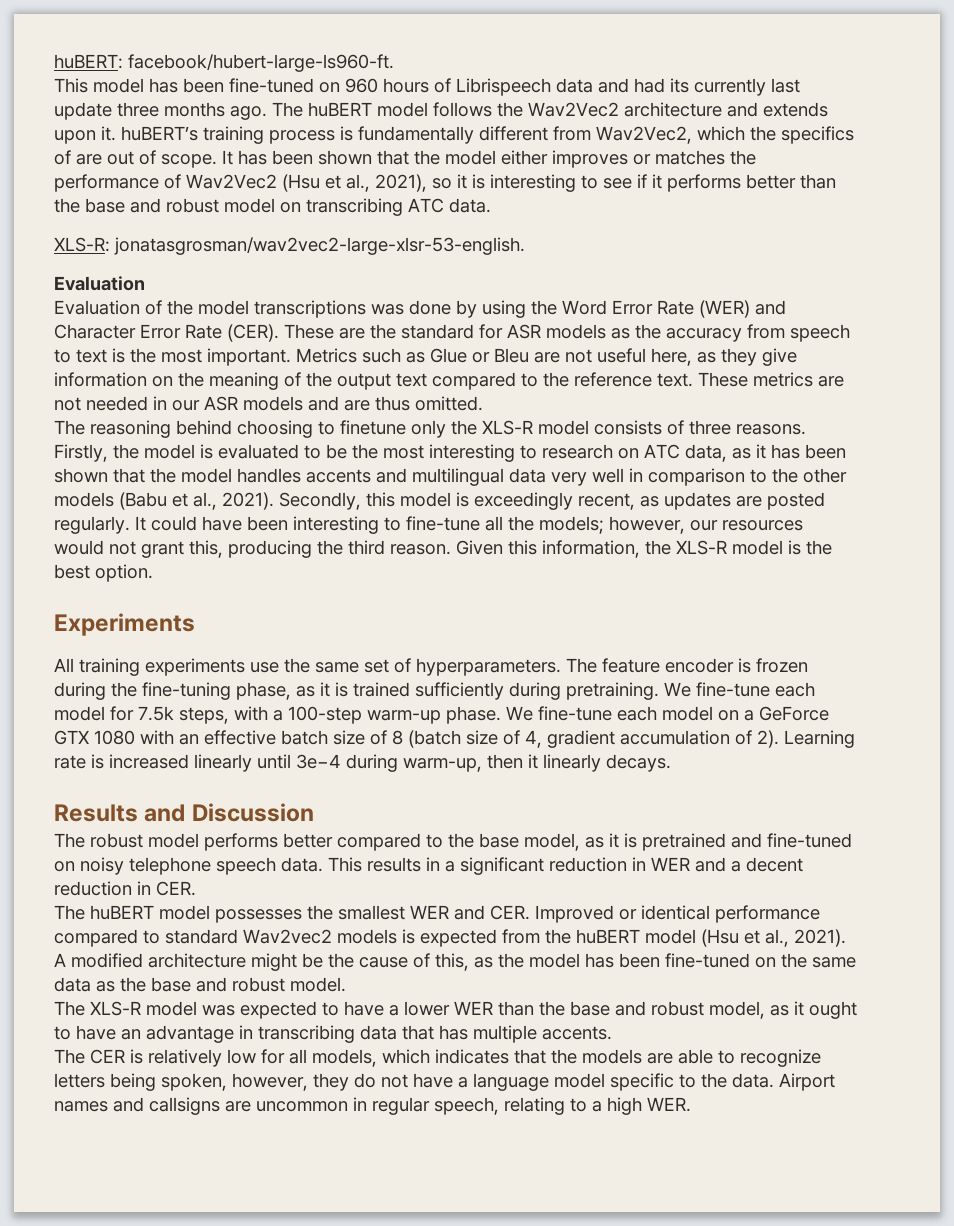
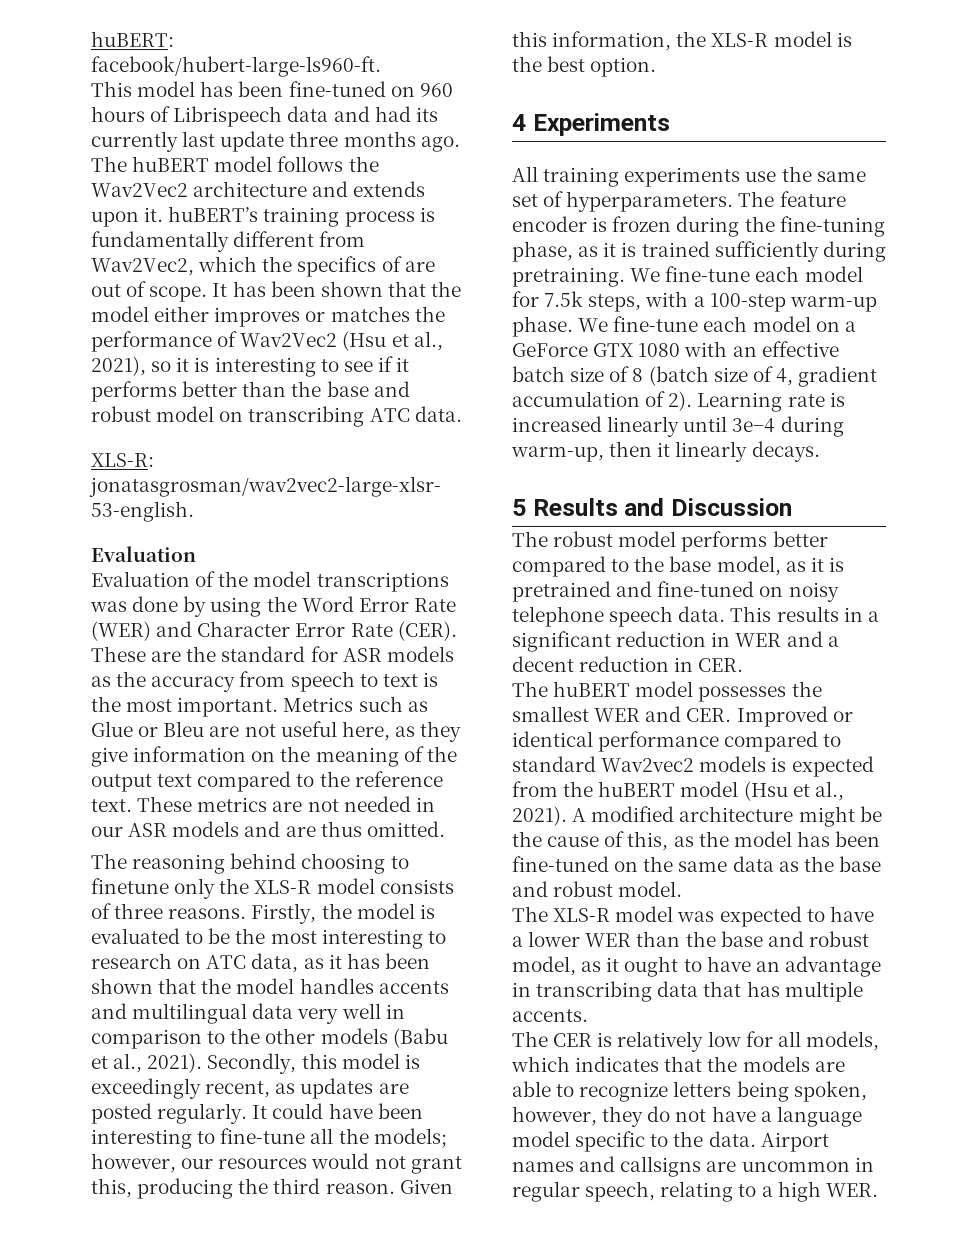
- Experiments
+ 4 Experiments
- Results and Discussion
+ 5 Results and Discussion

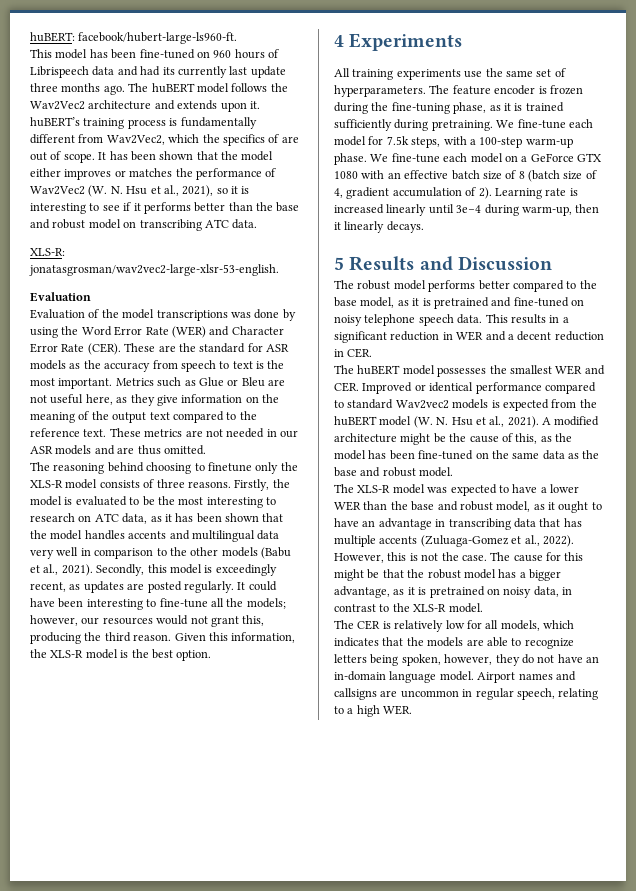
- It has been shown that the model either improves or matches the performance of Wav2Vec2 (Hsu et al., 2021), so it is interesting to see if it performs better than the base and robust model on transcribing ATC data.
+ It has been shown that the model either improves or matches the performance of Wav2Vec2 (W. N. Hsu et al., 2021), so it is interesting to see if it performs better than the base and robust model on transcribing ATC data.
- The huBERT model possesses the smallest WER and CER. Improved or identical performance compared to standard Wav2vec2 models is expected from the huBERT model (Hsu et al., 2021).
+ The huBERT model possesses the smallest WER and CER. Improved or identical performance compared to standard Wav2vec2 models is expected from the huBERT model (W. N. Hsu et al., 2021).
- The XLS-R model was expected to have a lower WER than the base and robust model, as it ought to have an advantage in transcribing data that has multiple accents.
+ The XLS-R model was expected to have a lower WER than the base and robust model, as it ought to have an advantage in transcribing data that has multiple accents (Zuluaga-Gomez et al., 2022). However, this is not the case. The cause for this might be that the robust model has a bigger advantage, as it is pretrained on noisy data, in contrast to the XLS-R model.
- The CER is relatively low for all models, which indicates that the models are able to recognize letters being spoken, however, they do not have a language model specific to the data.
+ The CER is relatively low for all models, which indicates that the models are able to recognize letters being spoken, however, they do not have an in-domain language model.

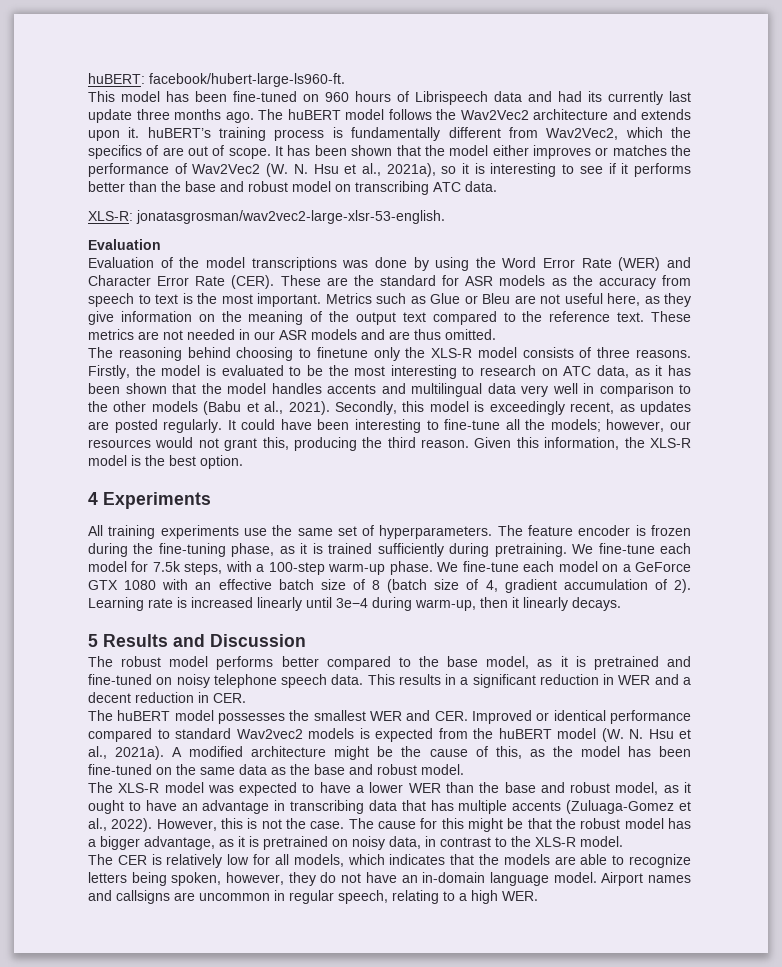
- It has been shown that the model either improves or matches the performance of Wav2Vec2 (W. N. Hsu et al., 2021), so it is interesting to see if it performs better than the base and robust model on transcribing ATC data.
+ It has been shown that the model either improves or matches the performance of Wav2Vec2 (W. N. Hsu et al., 2021a), so it is interesting to see if it performs better than the base and robust model on transcribing ATC data.
- The huBERT model possesses the smallest WER and CER. Improved or identical performance compared to standard Wav2vec2 models is expected from the huBERT model (W. N. Hsu et al., 2021).
+ The huBERT model possesses the smallest WER and CER. Improved or identical performance compared to standard Wav2vec2 models is expected from the huBERT model (W. N. Hsu et al., 2021a).

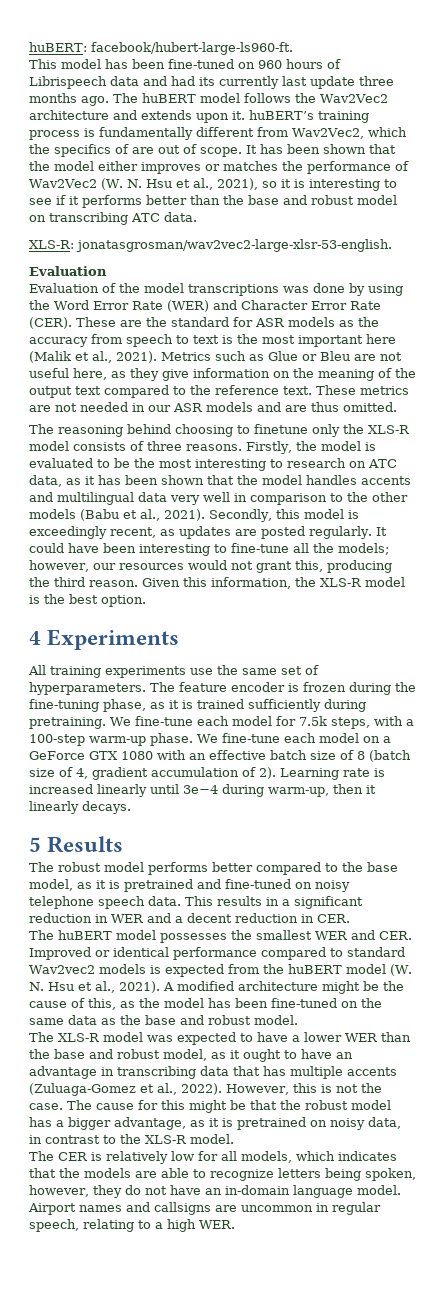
- It has been shown that the model either improves or matches the performance of Wav2Vec2 (W. N. Hsu et al., 2021a), so it is interesting to see if it performs better than the base and robust model on transcribing ATC data.
+ It has been shown that the model either improves or matches the performance of Wav2Vec2 (W. N. Hsu et al., 2021), so it is interesting to see if it performs better than the base and robust model on transcribing ATC data.
- These are the standard for ASR models as the accuracy from speech to text is the most important.
+ These are the standard for ASR models as the accuracy from speech to text is the most important here (Malik et al., 2021).
- 5 Results and Discussion
+ 5 Results
- The huBERT model possesses the smallest WER and CER. Improved or identical performance compared to standard Wav2vec2 models is expected from the huBERT model (W. N. Hsu et al., 2021a).
+ The huBERT model possesses the smallest WER and CER. Improved or identical performance compared to standard Wav2vec2 models is expected from the huBERT model (W. N. Hsu et al., 2021).

